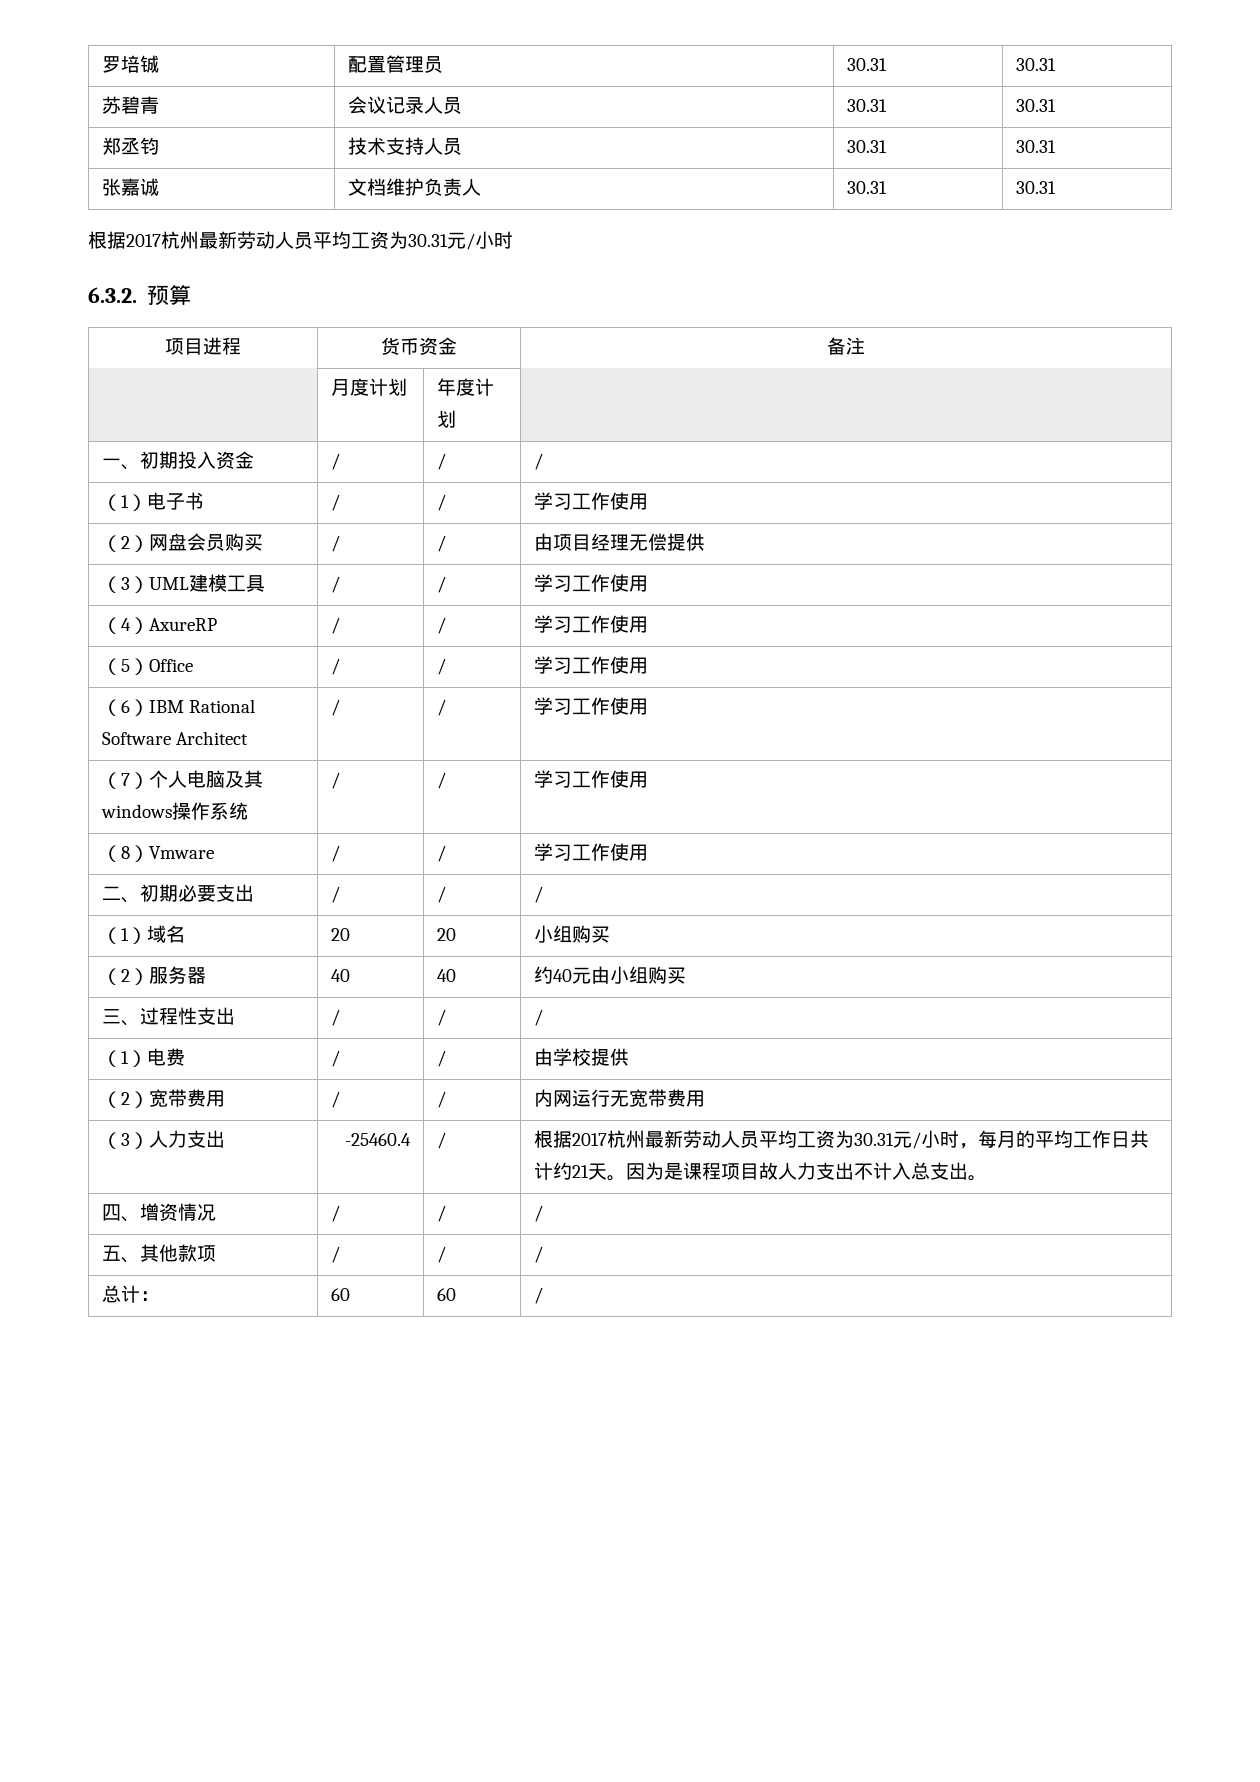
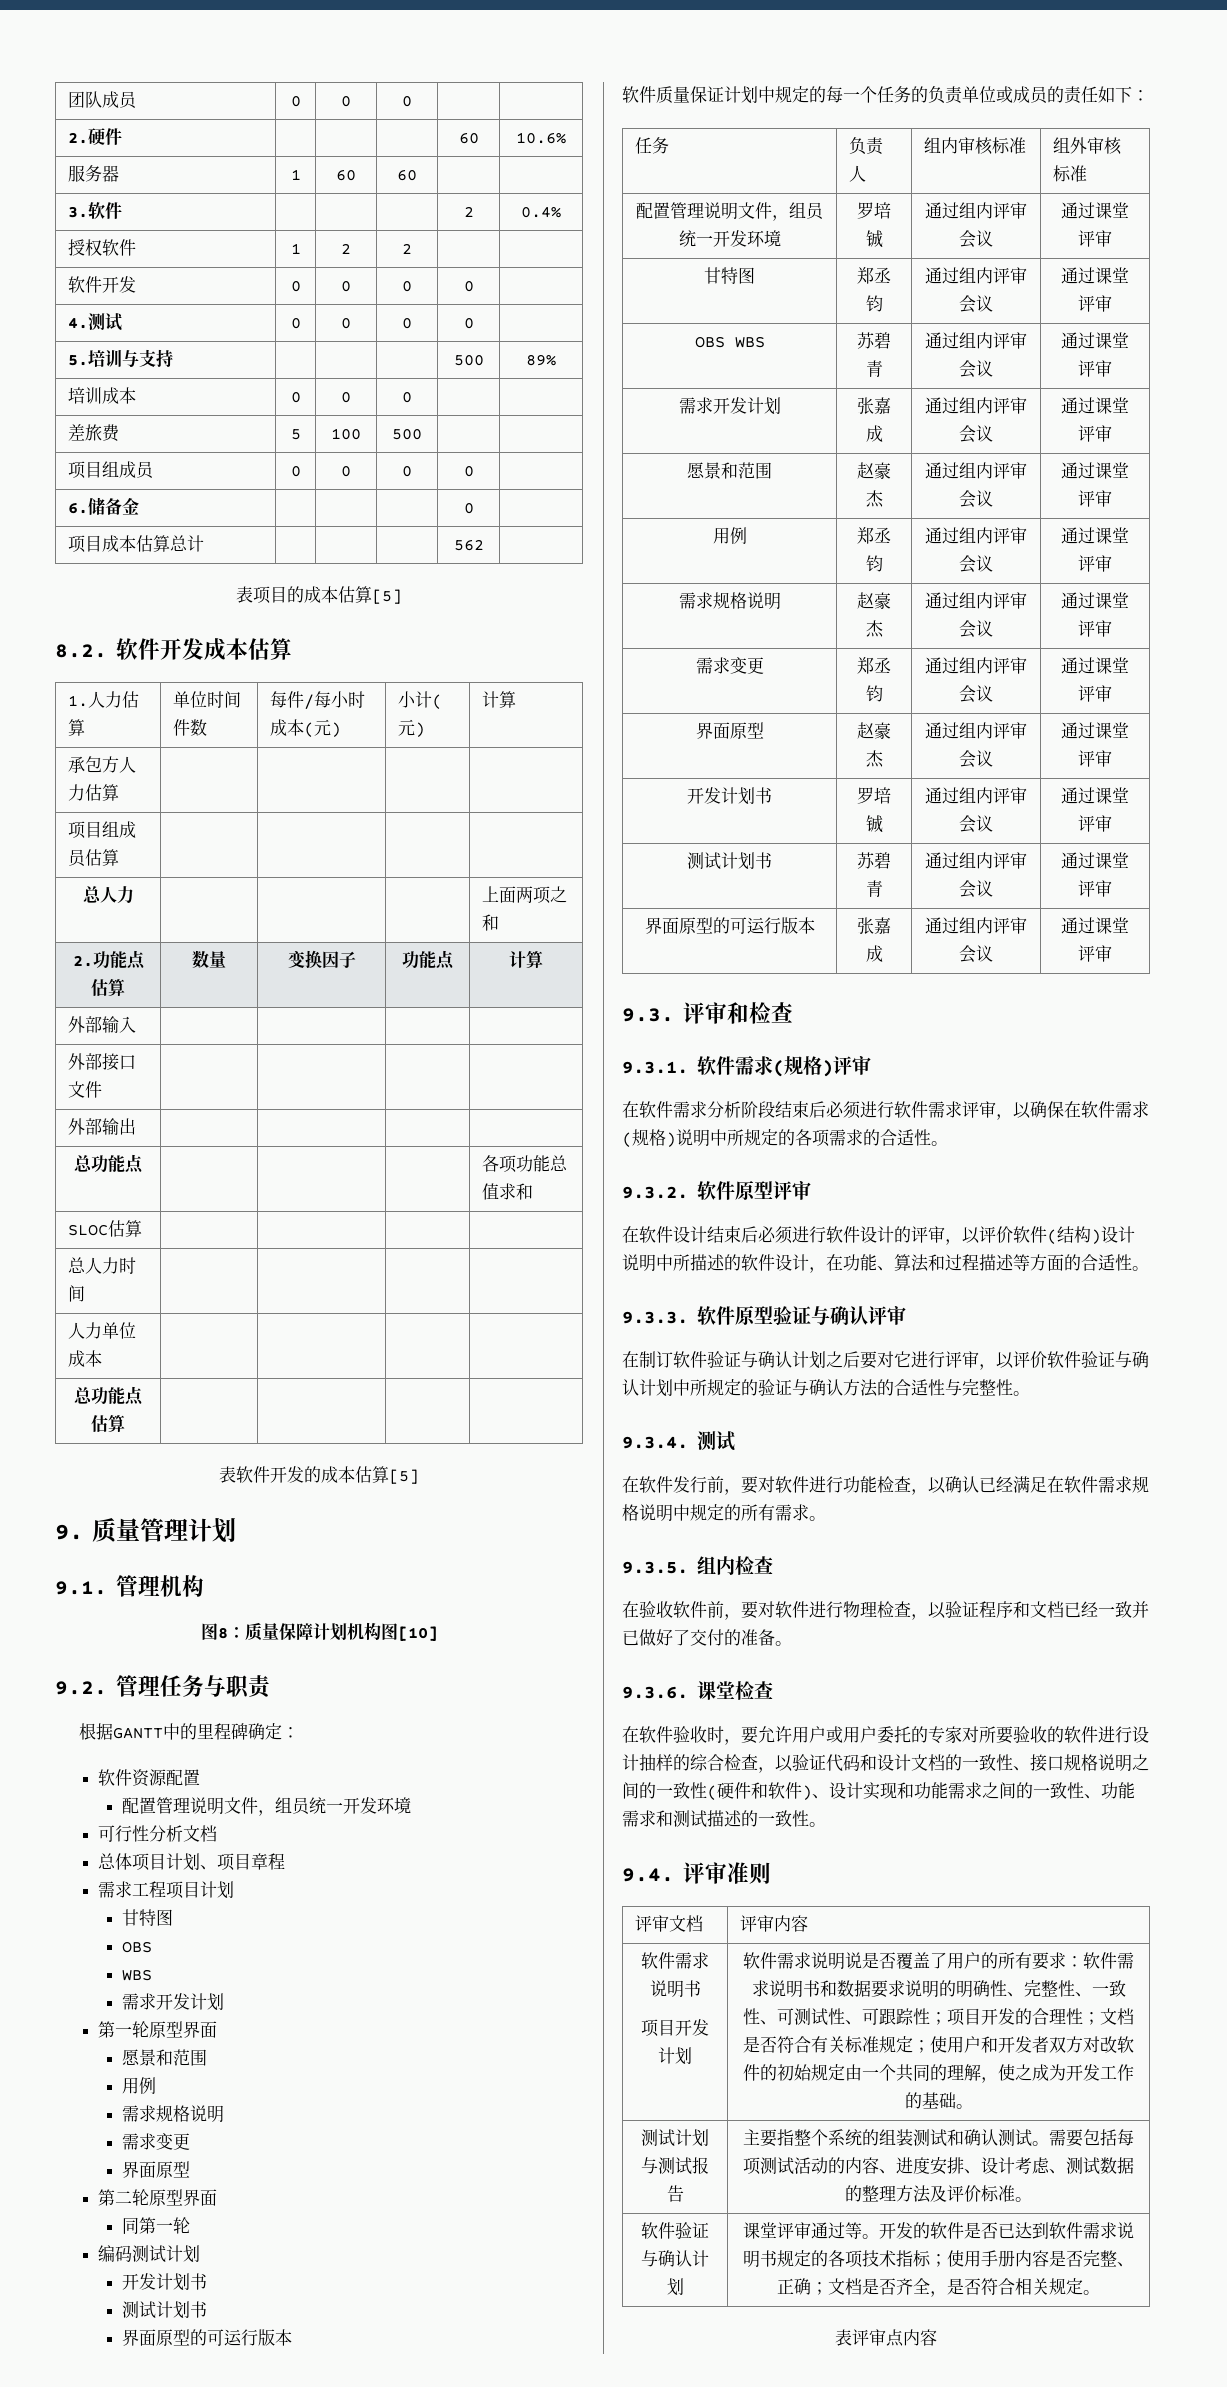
- 罗培铖 | 配置管理员 | 30.31 | 30.31
- 苏碧青 | 会议记录人员 | 30.31 | 30.31
- 郑丞钧 | 技术支持人员 | 30.31 | 30.31
- 张嘉诚 | 文档维护负责人 | 30.31 | 30.31
- 根据2017杭州最新劳动人员平均工资为30.31元/小时
- 6.3.2.预算
- 项目进程 | 货币资金 | 备注
- | 月度计划 | 年度计划 |
- 一、初期投入资金 | / | / | /
- （1）电子书 | / | / | 学习工作使用
- （2）网盘会员购买 | / | / | 由项目经理无偿提供
- （3）UML建模工具 | / | / | 学习工作使用
- （4）AxureRP | / | / | 学习工作使用
- （5）Office | / | / | 学习工作使用
- （6）IBM Rational Software Architect | / | / | 学习工作使用
- （7）个人电脑及其windows操作系统 | / | / | 学习工作使用
- （8）Vmware | / | / | 学习工作使用
- 二、初期必要支出 | / | / | /
- （1）域名 | 20 | 20 | 小组购买
- （2）服务器 | 40 | 40 | 约40元由小组购买
- 三、过程性支出 | / | / | /
- （1）电费 | / | / | 由学校提供
- （2）宽带费用 | / | / | 内网运行无宽带费用
- （3）人力支出 | -25460.4 | / | 根据2017杭州最新劳动人员平均工资为30.31元/小时，每月的平均工作日共计约21天。因为是课程项目故人力支出不计入总支出。
- 四、增资情况 | / | / | /
- 五、其他款项 | / | / | /
- 总计： | 60 | 60 | /
+ 团队成员 | 0 | 0 | 0 | |
+ 2.硬件 | | | | 60 | 10.6%
+ 服务器 | 1 | 60 | 60 | |
+ 3.软件 | | | | 2 | 0.4%
+ 授权软件 | 1 | 2 | 2 | |
+ 软件开发 | 0 | 0 | 0 | 0 |
+ 4.测试 | 0 | 0 | 0 | 0 |
+ 5.培训与支持 | | | | 500 | 89%
+ 培训成本 | 0 | 0 | 0 | |
+ 差旅费 | 5 | 100 | 500 | |
+ 项目组成员 | 0 | 0 | 0 | 0 |
+ 6.储备金 | | | | 0 |
+ 项目成本估算总计 | | | | 562 |
+ 表项目的成本估算[5]
+ 8.2.软件开发成本估算
+ 1.人力估算 | 单位时间件数 | 每件/每小时成本(元) | 小计(元) | 计算
+ 承包方人力估算 | | | |
+ 项目组成员估算 | | | |
+ 总人力 | | | | 上面两项之和
+ 2.功能点估算 | 数量 | 变换因子 | 功能点 | 计算
+ 外部输入 | | | |
+ 外部接口文件 | | | |
+ 外部输出 | | | |
+ 总功能点 | | | | 各项功能总值求和
+ SLOC估算 | | | |
+ 总人力时间 | | | |
+ 人力单位成本 | | | |
+ 总功能点估算 | | | |
+ 表软件开发的成本估算[5]
+ 9.质量管理计划
+ 9.1.管理机构
+ 图8：质量保障计划机构图[10]
+ 9.2.管理任务与职责
+ 根据GANTT中的里程碑确定：
+ 软件资源配置
+ 配置管理说明文件，组员统一开发环境
+ 可行性分析文档
+ 总体项目计划、项目章程
+ 需求工程项目计划
+ 甘特图
+ OBS
+ WBS
+ 需求开发计划
+ 第一轮原型界面
+ 愿景和范围
+ 用例
+ 需求规格说明
+ 需求变更
+ 界面原型
+ 第二轮原型界面
+ 同第一轮
+ 编码测试计划
+ 开发计划书
+ 测试计划书
+ 界面原型的可运行版本
+ 软件质量保证计划中规定的每一个任务的负责单位或成员的责任如下：
+ 任务 | 负责人 | 组内审核标准 | 组外审核标准
+ 配置管理说明文件，组员统一开发环境 | 罗培铖 | 通过组内评审会议 | 通过课堂评审
+ 甘特图 | 郑丞钧 | 通过组内评审会议 | 通过课堂评审
+ OBS WBS | 苏碧青 | 通过组内评审会议 | 通过课堂评审
+ 需求开发计划 | 张嘉成 | 通过组内评审会议 | 通过课堂评审
+ 愿景和范围 | 赵豪杰 | 通过组内评审会议 | 通过课堂评审
+ 用例 | 郑丞钧 | 通过组内评审会议 | 通过课堂评审
+ 需求规格说明 | 赵豪杰 | 通过组内评审会议 | 通过课堂评审
+ 需求变更 | 郑丞钧 | 通过组内评审会议 | 通过课堂评审
+ 界面原型 | 赵豪杰 | 通过组内评审会议 | 通过课堂评审
+ 开发计划书 | 罗培铖 | 通过组内评审会议 | 通过课堂评审
+ 测试计划书 | 苏碧青 | 通过组内评审会议 | 通过课堂评审
+ 界面原型的可运行版本 | 张嘉成 | 通过组内评审会议 | 通过课堂评审
+ 9.3.评审和检查
+ 9.3.1.软件需求(规格)评审
+ 在软件需求分析阶段结束后必须进行软件需求评审，以确保在软件需求(规格)说明中所规定的各项需求的合适性。
+ 9.3.2.软件原型评审
+ 在软件设计结束后必须进行软件设计的评审，以评价软件(结构)设计说明中所描述的软件设计，在功能、算法和过程描述等方面的合适性。
+ 9.3.3.软件原型验证与确认评审
+ 在制订软件验证与确认计划之后要对它进行评审，以评价软件验证与确认计划中所规定的验证与确认方法的合适性与完整性。
+ 9.3.4.测试
+ 在软件发行前，要对软件进行功能检查，以确认已经满足在软件需求规格说明中规定的所有需求。
+ 9.3.5.组内检查
+ 在验收软件前，要对软件进行物理检查，以验证程序和文档已经一致并已做好了交付的准备。
+ 9.3.6.课堂检查
+ 在软件验收时，要允许用户或用户委托的专家对所要验收的软件进行设计抽样的综合检查，以验证代码和设计文档的一致性、接口规格说明之间的一致性(硬件和软件)、设计实现和功能需求之间的一致性、功能需求和测试描述的一致性。
+ 9.4.评审准则
+ 评审文档 | 评审内容
+ 软件需求说明书
+ 项目开发计划 | 软件需求说明说是否覆盖了用户的所有要求：软件需求说明书和数据要求说明的明确性、完整性、一致性、可测试性、可跟踪性；项目开发的合理性；文档是否符合有关标准规定；使用户和开发者双方对改软件的初始规定由一个共同的理解，使之成为开发工作的基础。
+ 测试计划与测试报告 | 主要指整个系统的组装测试和确认测试。需要包括每项测试活动的内容、进度安排、设计考虑、测试数据的整理方法及评价标准。
+ 软件验证与确认计划 | 课堂评审通过等。开发的软件是否已达到软件需求说明书规定的各项技术指标；使用手册内容是否完整、正确；文档是否齐全，是否符合相关规定。
+ 表评审点内容

